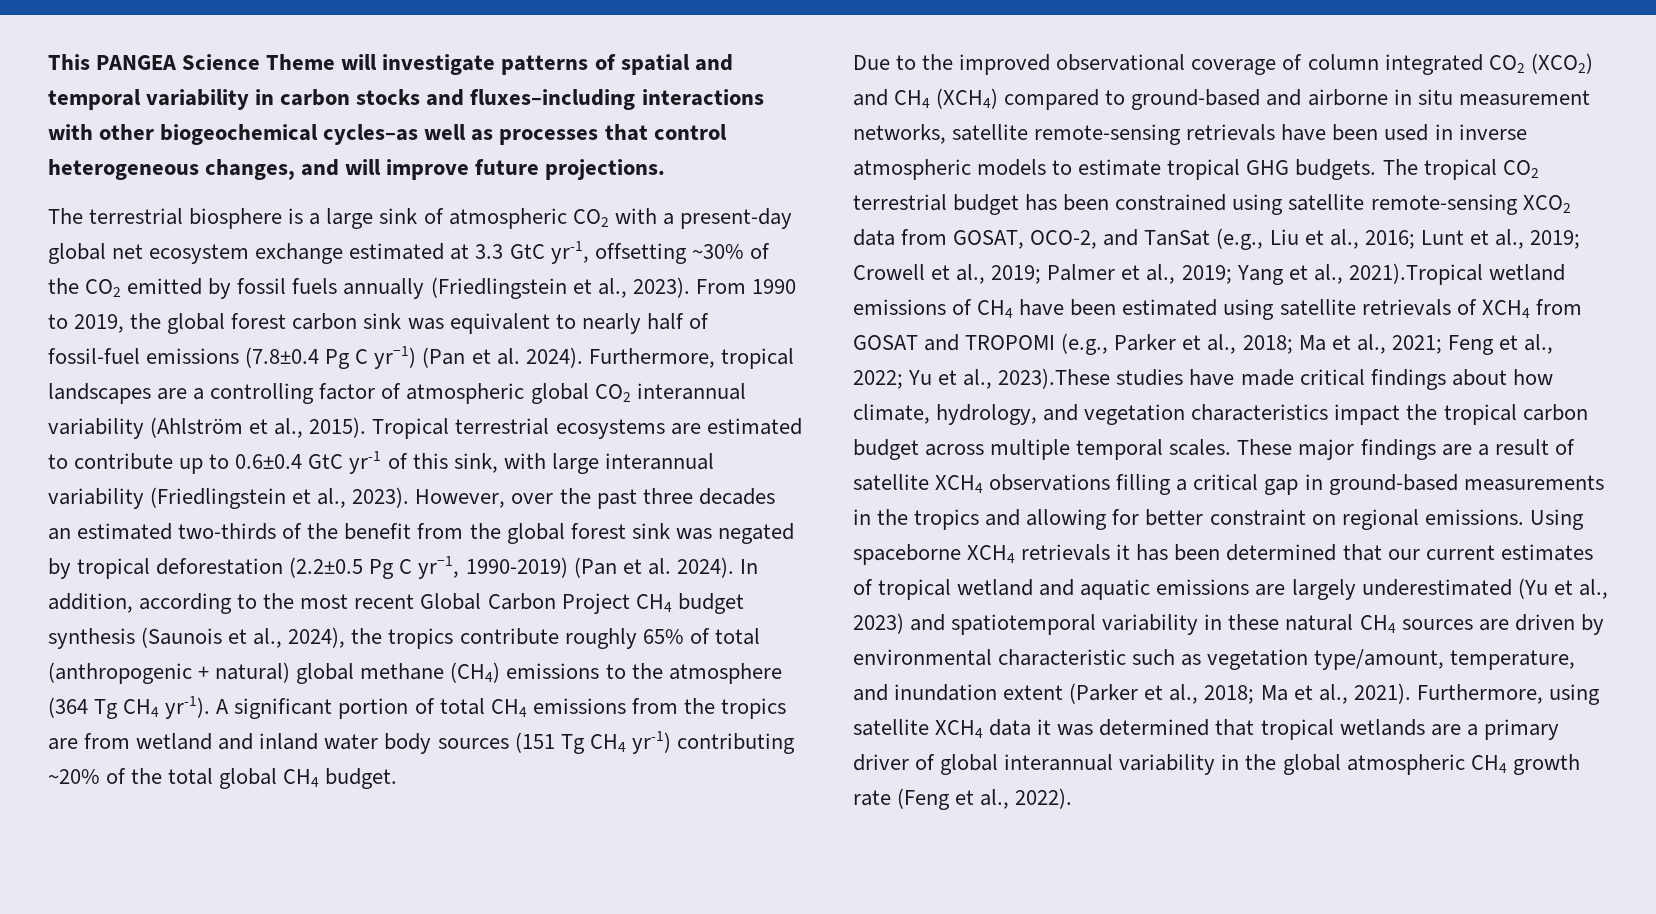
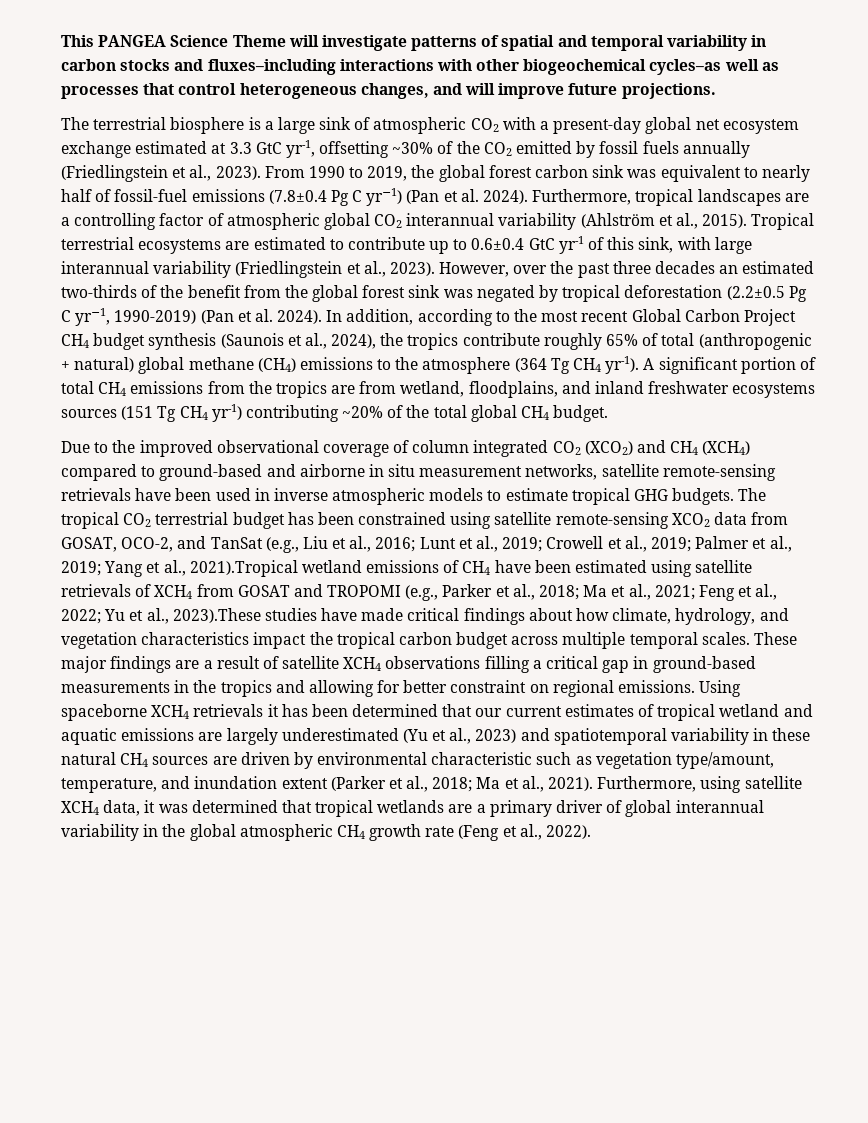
- A significant portion of total CH4 emissions from the tropics are from wetland and inland water body sources (151 Tg CH4 yr-1) contributing ~20% of the total global CH4 budget.
+ A significant portion of total CH4 emissions from the tropics are from wetland, floodplains, and inland freshwater ecosystems sources (151 Tg CH4 yr-1) contributing ~20% of the total global CH4 budget.
- Furthermore, using satellite XCH4 data it was determined that tropical wetlands are a primary driver of global interannual variability in the global atmospheric CH4 growth rate (Feng et al., 2022).
+ Furthermore, using satellite XCH4 data, it was determined that tropical wetlands are a primary driver of global interannual variability in the global atmospheric CH4 growth rate (Feng et al., 2022).

